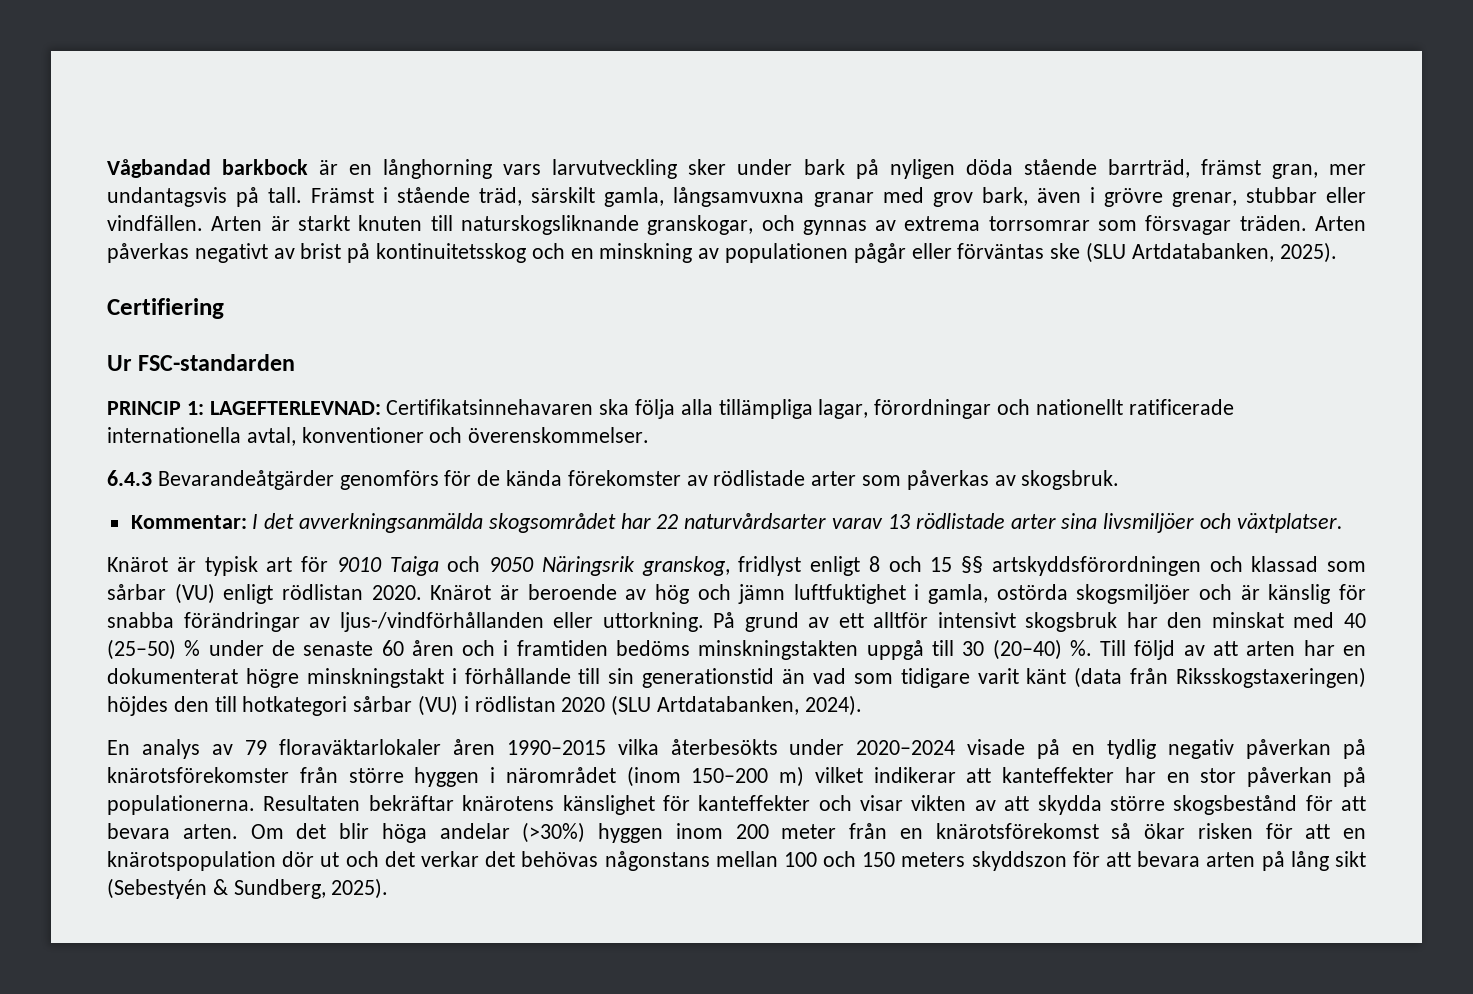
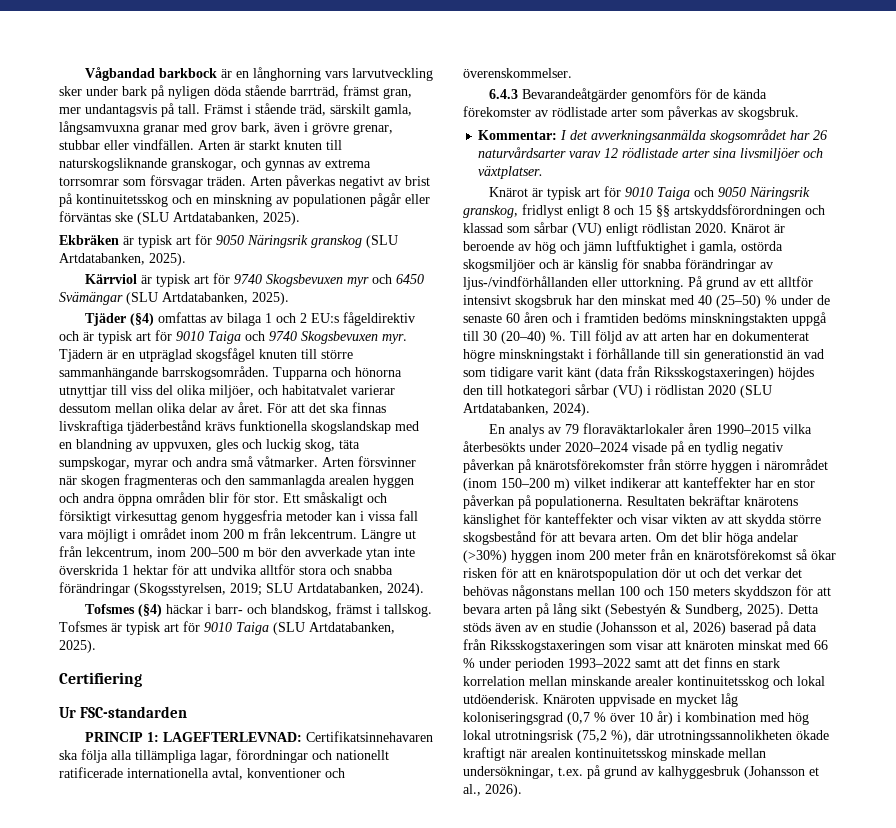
+ Ekbräken är typisk art för 9050 Näringsrik granskog (SLU Artdatabanken, 2025).
+ Kärrviol är typisk art för 9740 Skogsbevuxen myr och 6450 Svämängar (SLU Artdatabanken, 2025).
+ Tjäder (§4) omfattas av bilaga 1 och 2 EU:s fågeldirektiv och är typisk art för 9010 Taiga och 9740 Skogsbevuxen myr. Tjädern är en utpräglad skogsfågel knuten till större sammanhängande barrskogsområden. Tupparna och hönorna utnyttjar till viss del olika miljöer, och habitatvalet varierar dessutom mellan olika delar av året. För att det ska finnas livskraftiga tjäderbestånd krävs funktionella skogslandskap med en blandning av uppvuxen, gles och luckig skog, täta sumpskogar, myrar och andra små våtmarker. Arten försvinner när skogen fragmenteras och den sammanlagda arealen hyggen och andra öppna områden blir för stor. Ett småskaligt och försiktigt virkesuttag genom hyggesfria metoder kan i vissa fall vara möjligt i området inom 200 m från lekcentrum. Längre ut från lekcentrum, inom 200–500 m bör den avverkade ytan inte överskrida 1 hektar för att undvika alltför stora och snabba förändringar (Skogsstyrelsen, 2019; SLU Artdatabanken, 2024).
+ Tofsmes (§4) häckar i barr- och blandskog, främst i tallskog. Tofsmes är typisk art för 9010 Taiga (SLU Artdatabanken, 2025).
- Kommentar: I det avverkningsanmälda skogsområdet har 22 naturvårdsarter varav 13 rödlistade arter sina livsmiljöer och växtplatser.
+ Kommentar: I det avverkningsanmälda skogsområdet har 26 naturvårdsarter varav 12 rödlistade arter sina livsmiljöer och växtplatser.
+ Detta stöds även av en studie (Johansson et al, 2026) baserad på data från Riksskogstaxeringen som visar att knäroten minskat med 66 % under perioden 1993–2022 samt att det finns en stark korrelation mellan minskande arealer kontinuitetsskog och lokal utdöenderisk. Knäroten uppvisade en mycket låg koloniseringsgrad (0,7 % över 10 år) i kombination med hög lokal utrotningsrisk (75,2 %), där utrotningssannolikheten ökade kraftigt när arealen kontinuitetsskog minskade mellan undersökningar, t.ex. på grund av kalhyggesbruk (Johansson et al., 2026).

